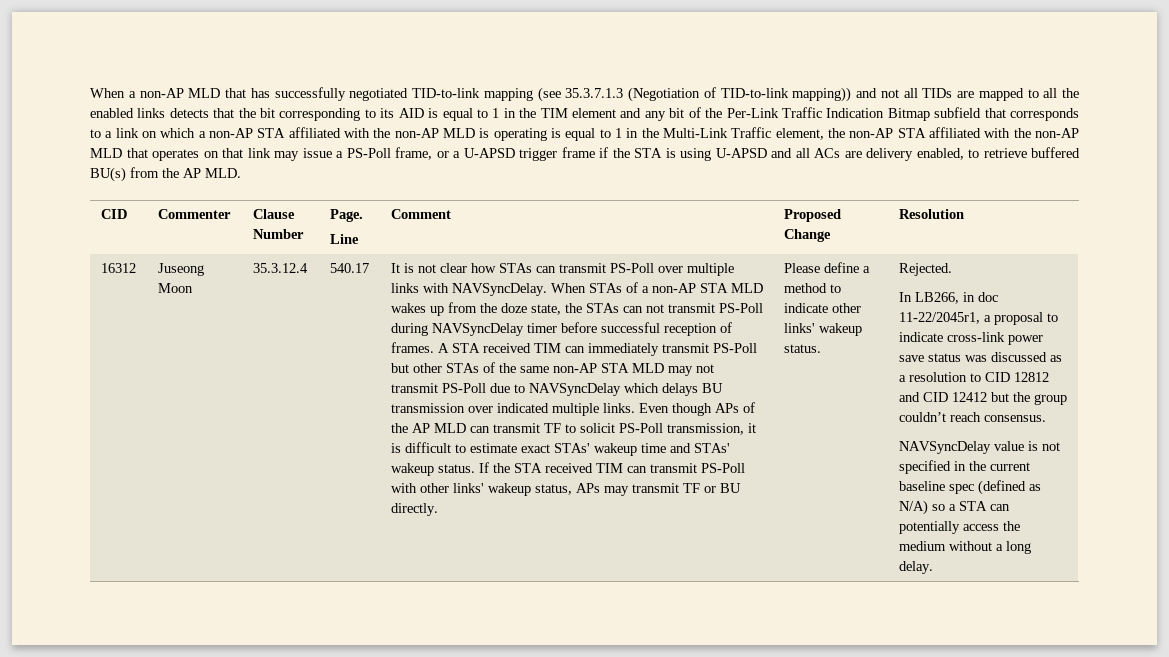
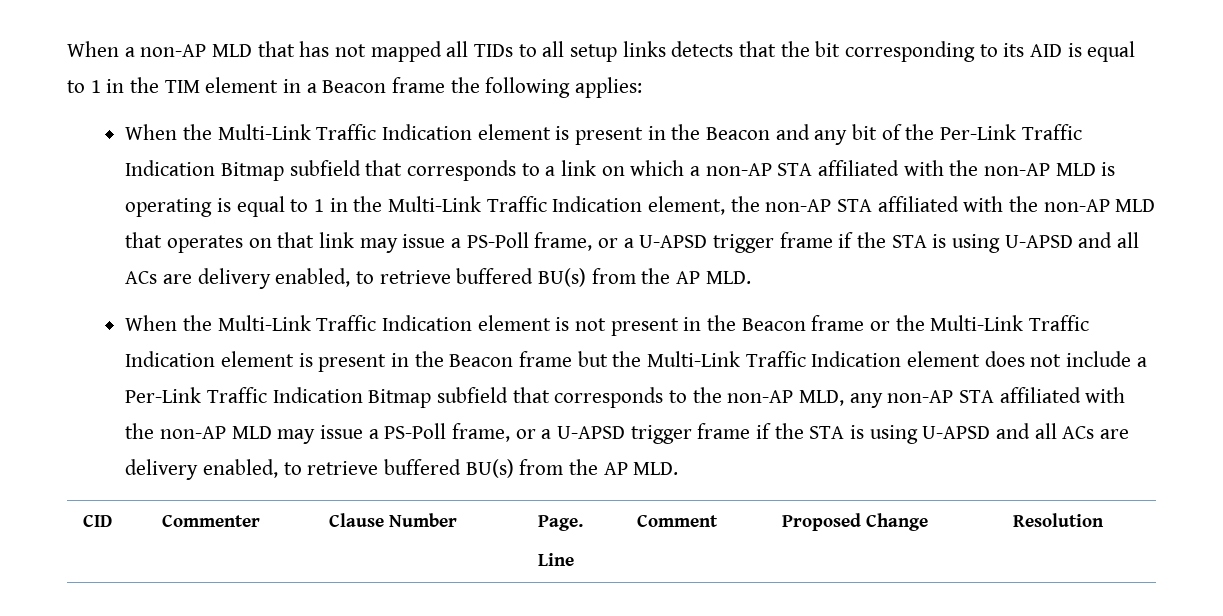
- When a non-AP MLD that has successfully negotiated TID-to-link mapping (see 35.3.7.1.3 (Negotiation of TID-to-link mapping)) and not all TIDs are mapped to all the enabled links detects that the bit corresponding to its AID is equal to 1 in the TIM element and any bit of the Per-Link Traffic Indication Bitmap subfield that corresponds to a link on which a non-AP STA affiliated with the non-AP MLD is operating is equal to 1 in the Multi-Link Traffic element, the non-AP STA affiliated with the non-AP MLD that operates on that link may issue a PS-Poll frame, or a U-APSD trigger frame if the STA is using U-APSD and all ACs are delivery enabled, to retrieve buffered BU(s) from the AP MLD.
+ When a non-AP MLD that has not mapped all TIDs to all setup links detects that the bit corresponding to its AID is equal to 1 in the TIM element in a Beacon frame the following applies:
+ When the Multi-Link Traffic Indication element is present in the Beacon and any bit of the Per-Link Traffic Indication Bitmap subfield that corresponds to a link on which a non-AP STA affiliated with the non-AP MLD is operating is equal to 1 in the Multi-Link Traffic Indication element, the non-AP STA affiliated with the non-AP MLD that operates on that link may issue a PS-Poll frame, or a U-APSD trigger frame if the STA is using U-APSD and all ACs are delivery enabled, to retrieve buffered BU(s) from the AP MLD.
+ When the Multi-Link Traffic Indication element is not present in the Beacon frame or the Multi-Link Traffic Indication element is present in the Beacon frame but the Multi-Link Traffic Indication element does not include a Per-Link Traffic Indication Bitmap subfield that corresponds to the non-AP MLD, any non-AP STA affiliated with the non-AP MLD may issue a PS-Poll frame, or a U-APSD trigger frame if the STA is using U-APSD and all ACs are delivery enabled, to retrieve buffered BU(s) from the AP MLD.
- 16312 | Juseong Moon | 35.3.12.4 | 540.17 | It is not clear how STAs can transmit PS-Poll over multiple links with NAVSyncDelay. When STAs of a non-AP STA MLD wakes up from the doze state, the STAs can not transmit PS-Poll during NAVSyncDelay timer before successful reception of frames. A STA received TIM can immediately transmit PS-Poll but other STAs of the same non-AP STA MLD may not transmit PS-Poll due to NAVSyncDelay which delays BU transmission over indicated multiple links. Even though APs of the AP MLD can transmit TF to solicit PS-Poll transmission, it is difficult to estimate exact STAs' wakeup time and STAs' wakeup status. If the STA received TIM can transmit PS-Poll with other links' wakeup status, APs may transmit TF or BU directly. | Please define a method to indicate other links' wakeup status. | Rejected.
- In LB266, in doc 11-22/2045r1, a proposal to indicate cross-link power save status was discussed as a resolution to CID 12812 and CID 12412 but the group couldn’t reach consensus.
- NAVSyncDelay value is not specified in the current baseline spec (defined as N/A) so a STA can potentially access the medium without a long delay.

